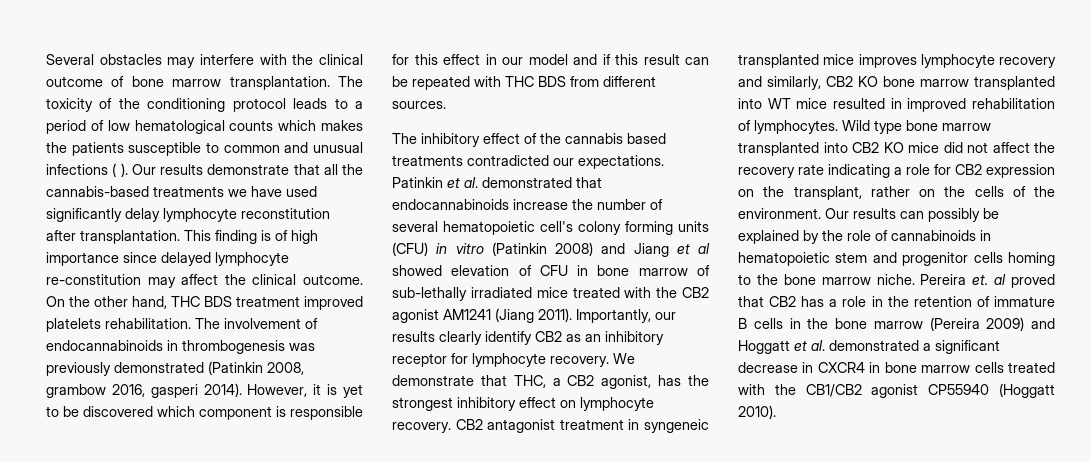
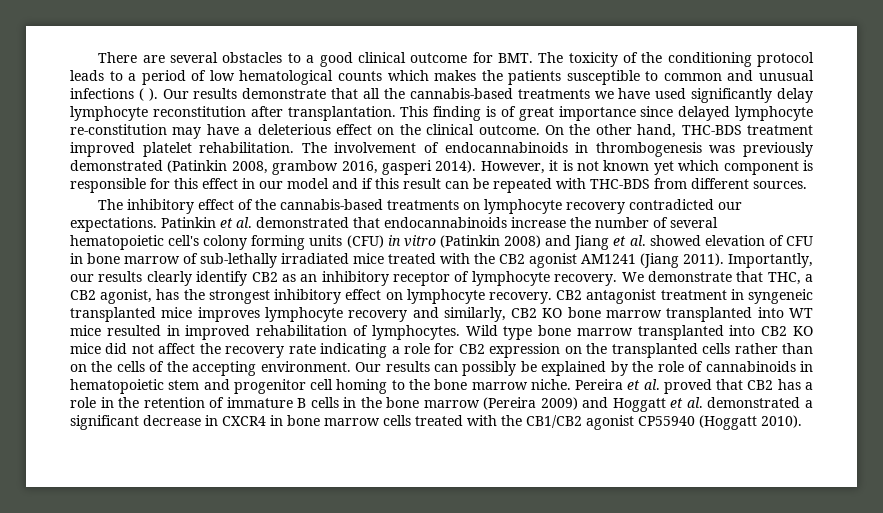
- Several obstacles may interfere with the clinical outcome of bone marrow transplantation. The toxicity of the conditioning protocol leads to a period of low hematological counts which makes the patients susceptible to common and unusual infections ( ).
+ There are several obstacles to a good clinical outcome for BMT. The toxicity of the conditioning protocol leads to a period of low hematological counts which makes the patients susceptible to common and unusual infections ( ).
- This finding is of high importance since delayed lymphocyte re-constitution may affect the clinical outcome.
+ This finding is of great importance since delayed lymphocyte re-constitution may have a deleterious effect on the clinical outcome.
- On the other hand, THC BDS treatment improved platelets rehabilitation.
+ On the other hand, THC-BDS treatment improved platelet rehabilitation.
- However, it is yet to be discovered which component is responsible for this effect in our model and if this result can be repeated with THC BDS from different sources.
+ However, it is not known yet which component is responsible for this effect in our model and if this result can be repeated with THC-BDS from different sources.
- The inhibitory effect of the cannabis based treatments contradicted our expectations.
+ The inhibitory effect of the cannabis-based treatments on lymphocyte recovery contradicted our expectations.
- Patinkin et al. demonstrated that endocannabinoids increase the number of several hematopoietic cell's colony forming units (CFU) in vitro (Patinkin 2008) and Jiang et al showed elevation of CFU in bone marrow of sub-lethally irradiated mice treated with the CB2 agonist AM1241 (Jiang 2011).
+ Patinkin et al. demonstrated that endocannabinoids increase the number of several hematopoietic cell's colony forming units (CFU) in vitro (Patinkin 2008) and Jiang et al. showed elevation of CFU in bone marrow of sub-lethally irradiated mice treated with the CB2 agonist AM1241 (Jiang 2011).
- Importantly, our results clearly identify CB2 as an inhibitory receptor for lymphocyte recovery.
+ Importantly, our results clearly identify CB2 as an inhibitory receptor of lymphocyte recovery.
- Wild type bone marrow transplanted into CB2 KO mice did not affect the recovery rate indicating a role for CB2 expression on the transplant, rather on the cells of the environment.
+ Wild type bone marrow transplanted into CB2 KO mice did not affect the recovery rate indicating a role for CB2 expression on the transplanted cells rather than on the cells of the accepting environment.
- Our results can possibly be explained by the role of cannabinoids in hematopoietic stem and progenitor cells homing to the bone marrow niche.
+ Our results can possibly be explained by the role of cannabinoids in hematopoietic stem and progenitor cell homing to the bone marrow niche.
- Pereira et. al proved that CB2 has a role in the retention of immature B cells in the bone marrow (Pereira 2009) and Hoggatt et al. demonstrated a significant decrease in CXCR4 in bone marrow cells treated with the CB1/CB2 agonist CP55940 (Hoggatt 2010).
+ Pereira et al. proved that CB2 has a role in the retention of immature B cells in the bone marrow (Pereira 2009) and Hoggatt et al. demonstrated a significant decrease in CXCR4 in bone marrow cells treated with the CB1/CB2 agonist CP55940 (Hoggatt 2010).

